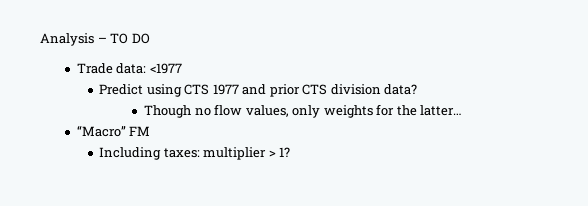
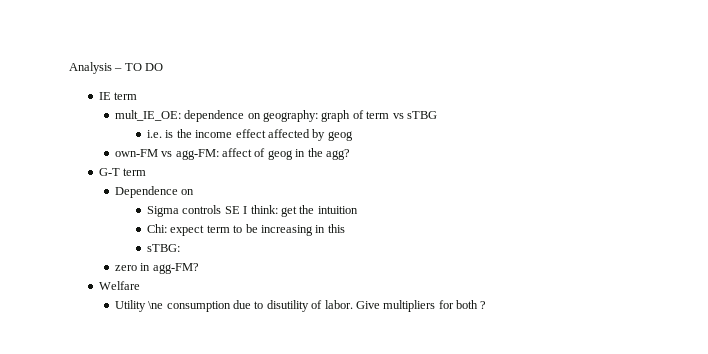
- Trade data: <1977
- Predict using CTS 1977 and prior CTS division data?
- Though no flow values, only weights for the latter…
- “Macro” FM
- Including taxes: multiplier > 1?
+ IE term
+ mult_IE_OE: dependence on geography: graph of term vs sTBG
+ i.e. is the income effect affected by geog
+ own-FM vs agg-FM: affect of geog in the agg?
+ G-T term
+ Dependence on
+ Sigma controls SE I think: get the intuition
+ Chi: expect term to be increasing in this
+ sTBG:
+ zero in agg-FM?
+ Welfare
+ Utility \ne consumption due to disutility of labor. Give multipliers for both ?

